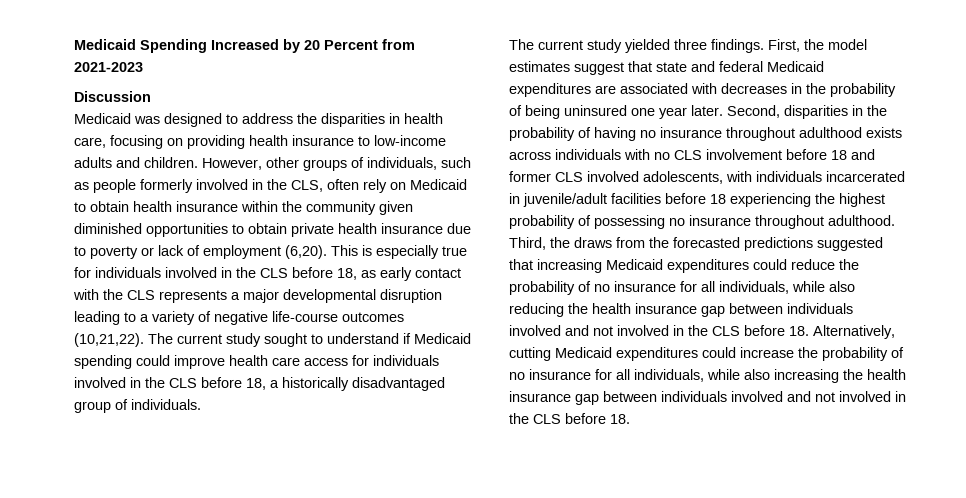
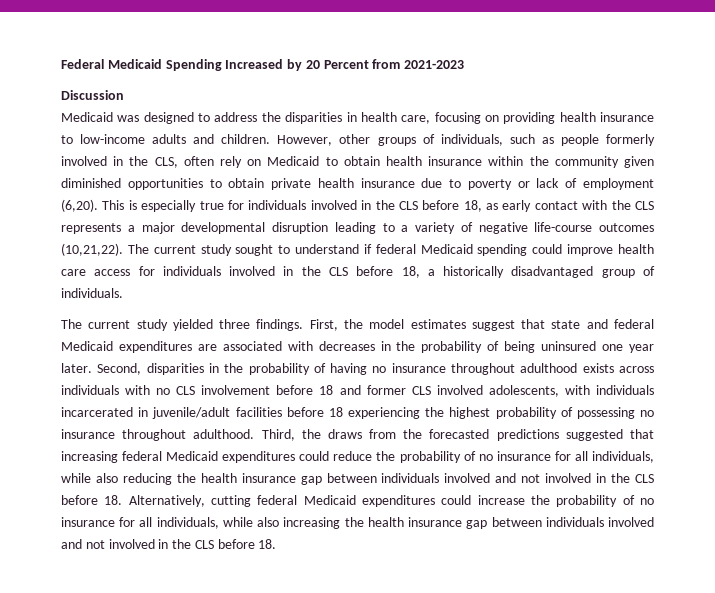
- Medicaid Spending Increased by 20 Percent from 2021-2023
+ Federal Medicaid Spending Increased by 20 Percent from 2021-2023
- The current study sought to understand if Medicaid spending could improve health care access for individuals involved in the CLS before 18, a historically disadvantaged group of individuals.
+ The current study sought to understand if federal Medicaid spending could improve health care access for individuals involved in the CLS before 18, a historically disadvantaged group of individuals.
- Third, the draws from the forecasted predictions suggested that increasing Medicaid expenditures could reduce the probability of no insurance for all individuals, while also reducing the health insurance gap between individuals involved and not involved in the CLS before 18. Alternatively, cutting Medicaid expenditures could increase the probability of no insurance for all individuals, while also increasing the health insurance gap between individuals involved and not involved in the CLS before 18.
+ Third, the draws from the forecasted predictions suggested that increasing federal Medicaid expenditures could reduce the probability of no insurance for all individuals, while also reducing the health insurance gap between individuals involved and not involved in the CLS before 18. Alternatively, cutting federal Medicaid expenditures could increase the probability of no insurance for all individuals, while also increasing the health insurance gap between individuals involved and not involved in the CLS before 18.

